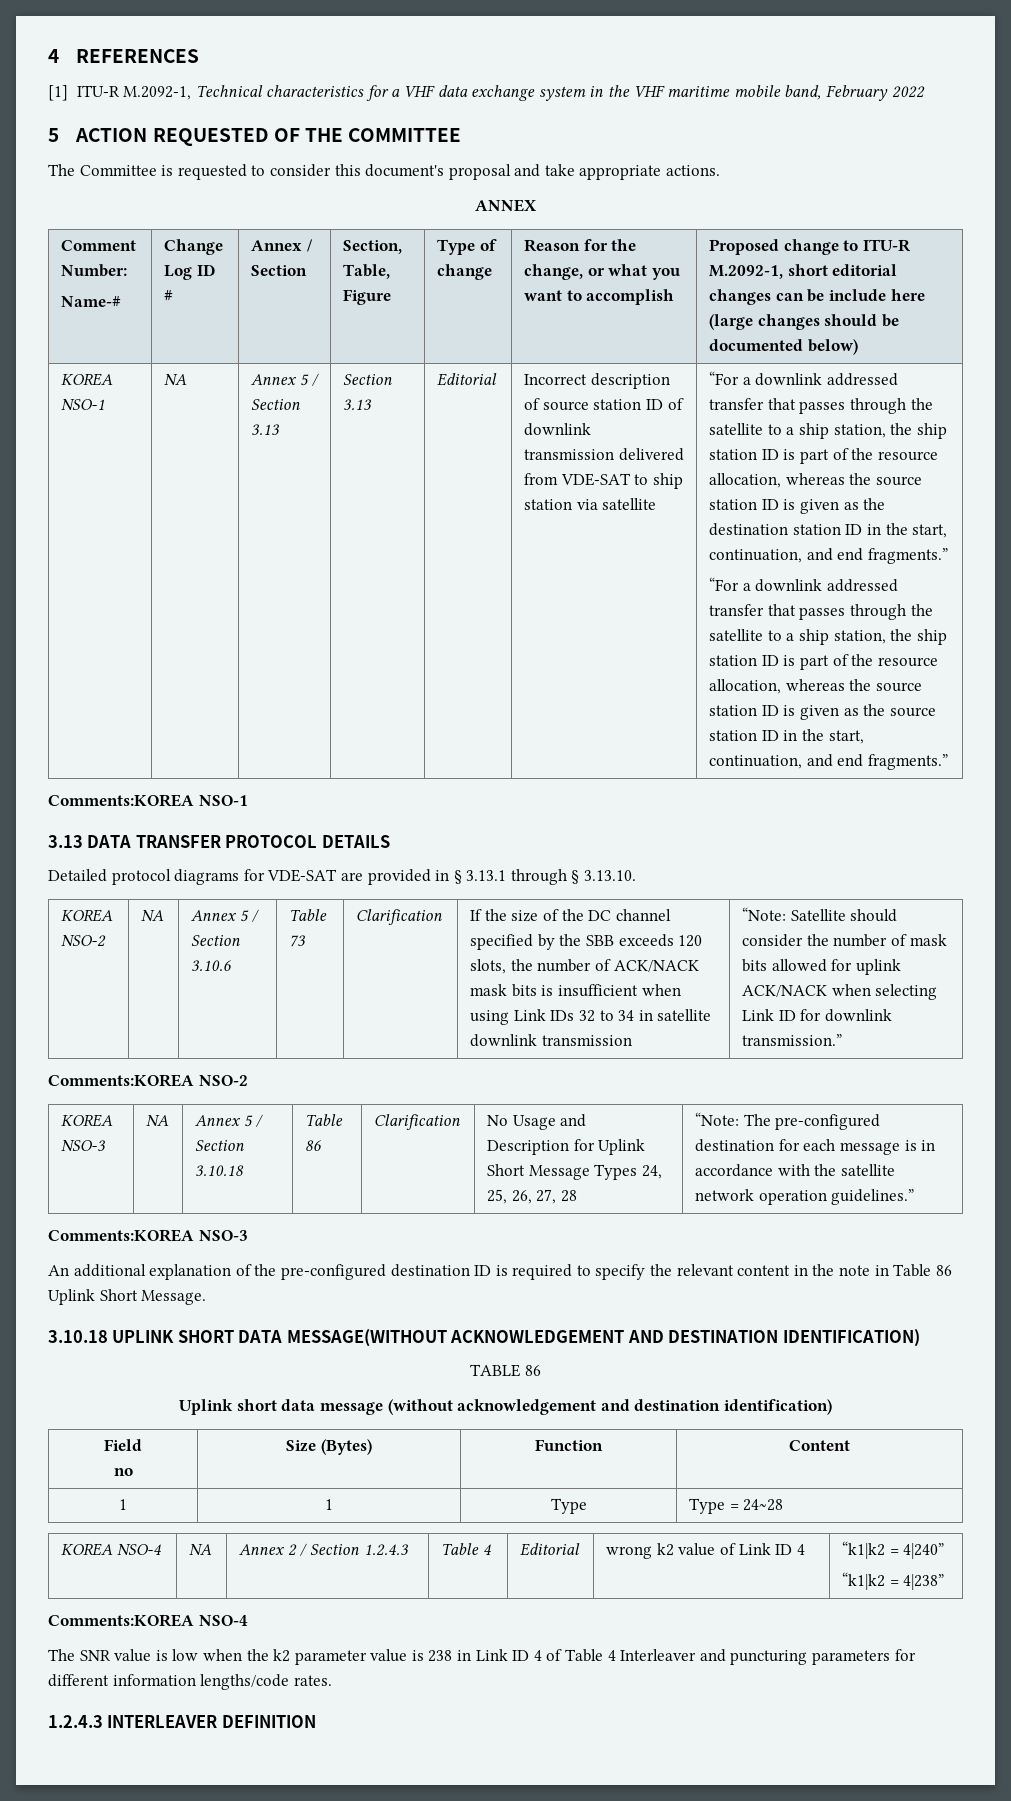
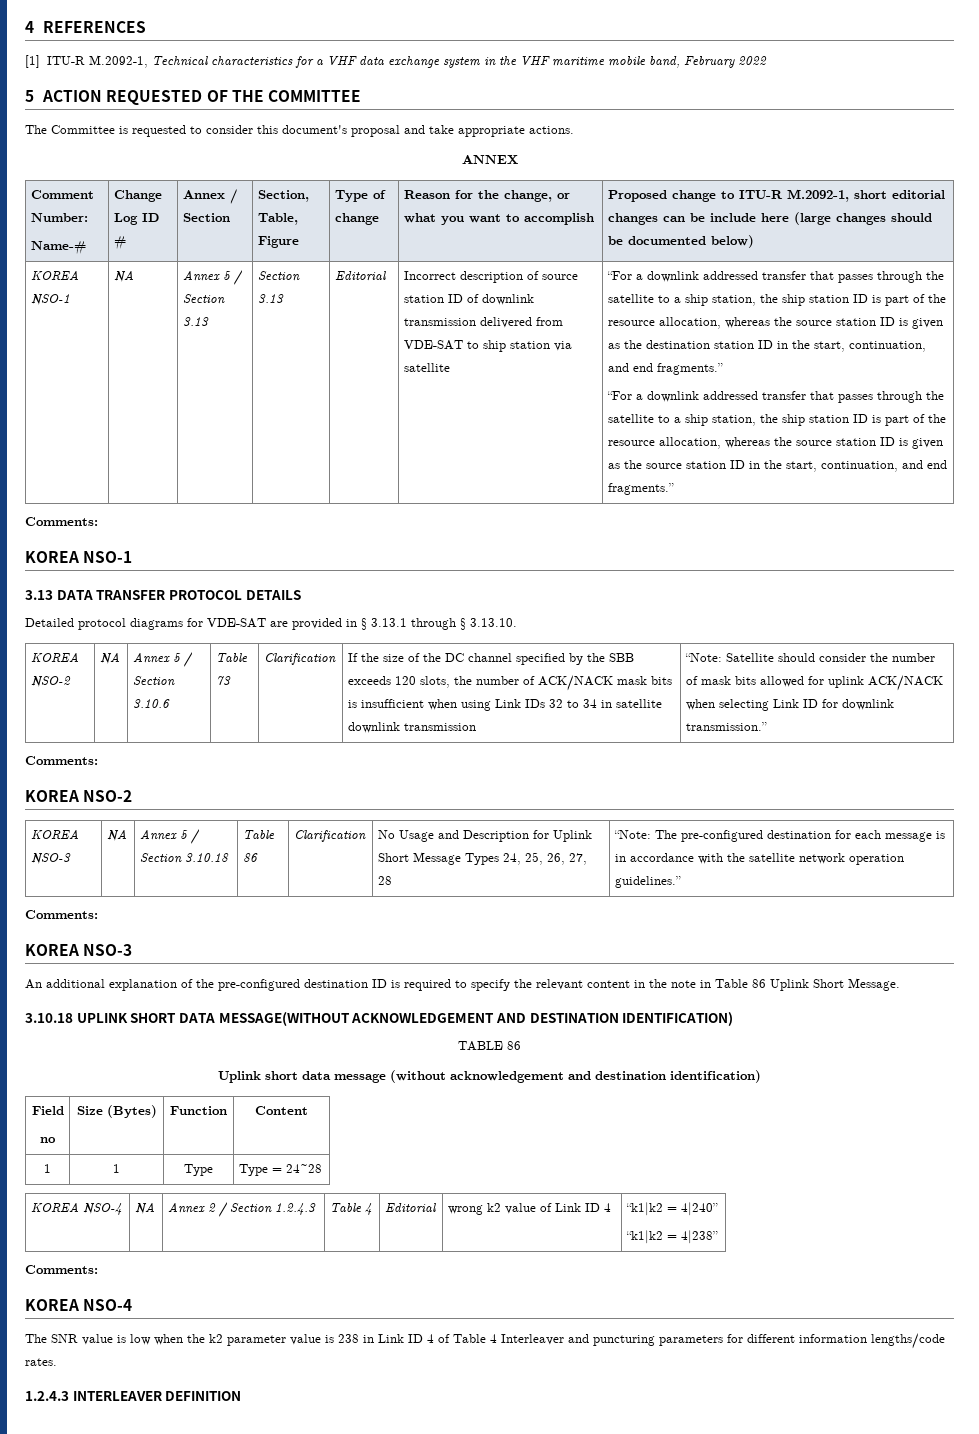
  “For a downlink addressed transfer that passes through the satellite to a ship station, the ship station ID is part of the resource allocation, whereas the source station ID is given as the source station ID in the start, continuation, and end fragments.”
- Comments:KOREA NSO-1
+ Comments:
+ KOREA NSO-1
  “Note: Satellite should consider the number of mask bits allowed for uplink ACK/NACK when selecting Link ID for downlink transmission.”
- Comments:KOREA NSO-2
+ Comments:
+ KOREA NSO-2
  “Note: The pre-configured destination for each message is in accordance with the satellite network operation guidelines.”
- Comments:KOREA NSO-3
+ Comments:
+ KOREA NSO-3
  KOREA NSO-4 | NA | Annex 2 / Section 1.2.4.3 | Table 4 | Editorial | wrong k2 value of Link ID 4 | “k1|k2 = 4|240”
  “k1|k2 = 4|238”
- Comments:KOREA NSO-4
+ Comments:
+ KOREA NSO-4

